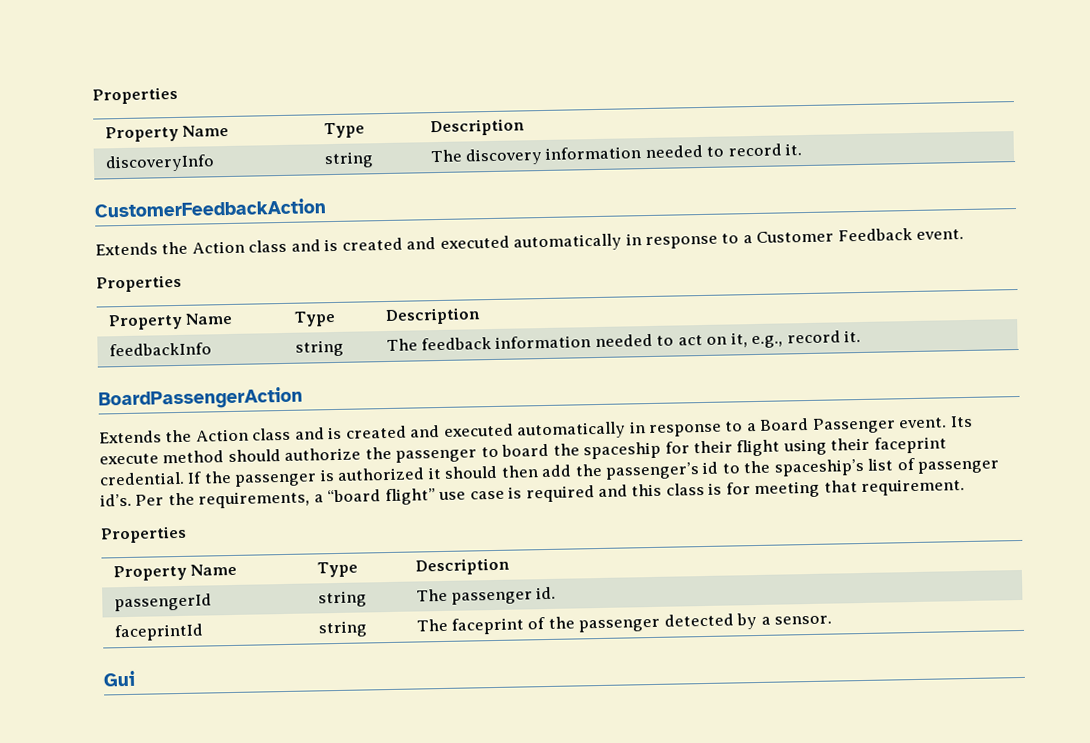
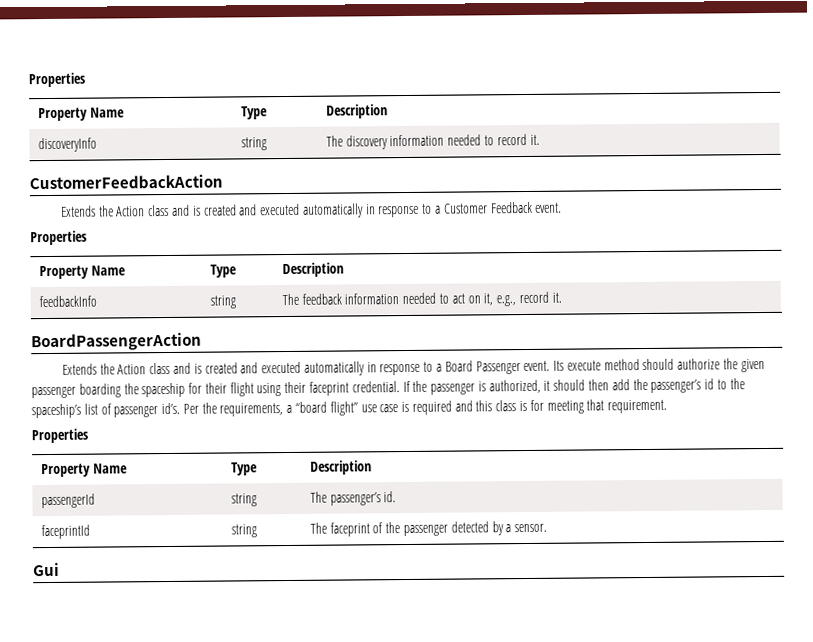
- Its execute method should authorize the passenger to board the spaceship for their flight using their faceprint credential.
+ Its execute method should authorize the given passenger boarding the spaceship for their flight using their faceprint credential.
- If the passenger is authorized it should then add the passenger’s id to the spaceship’s list of passenger id’s.
+ If the passenger is authorized, it should then add the passenger’s id to the spaceship’s list of passenger id’s.
- passengerId | string | The passenger id.
+ passengerId | string | The passenger’s id.

